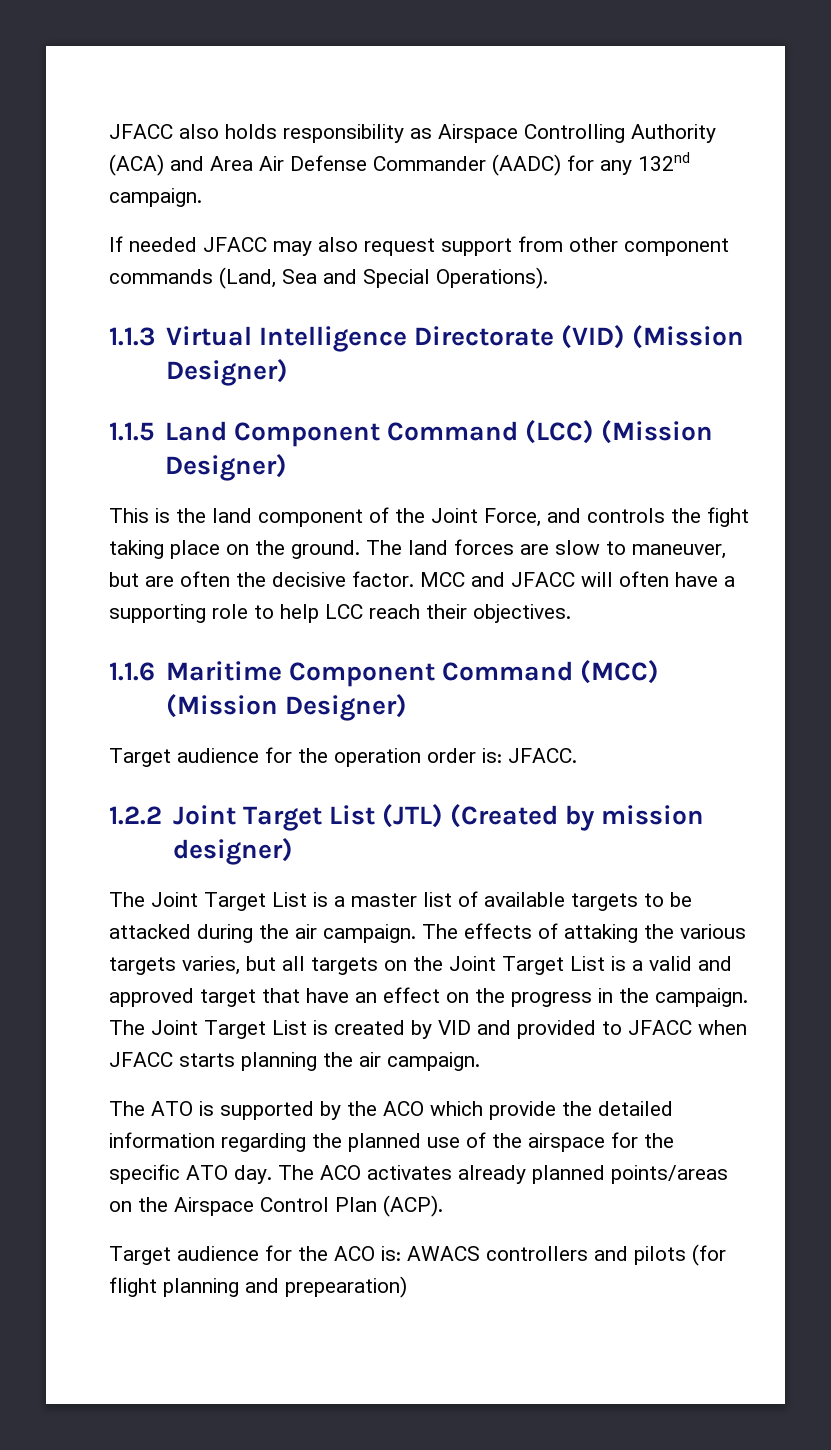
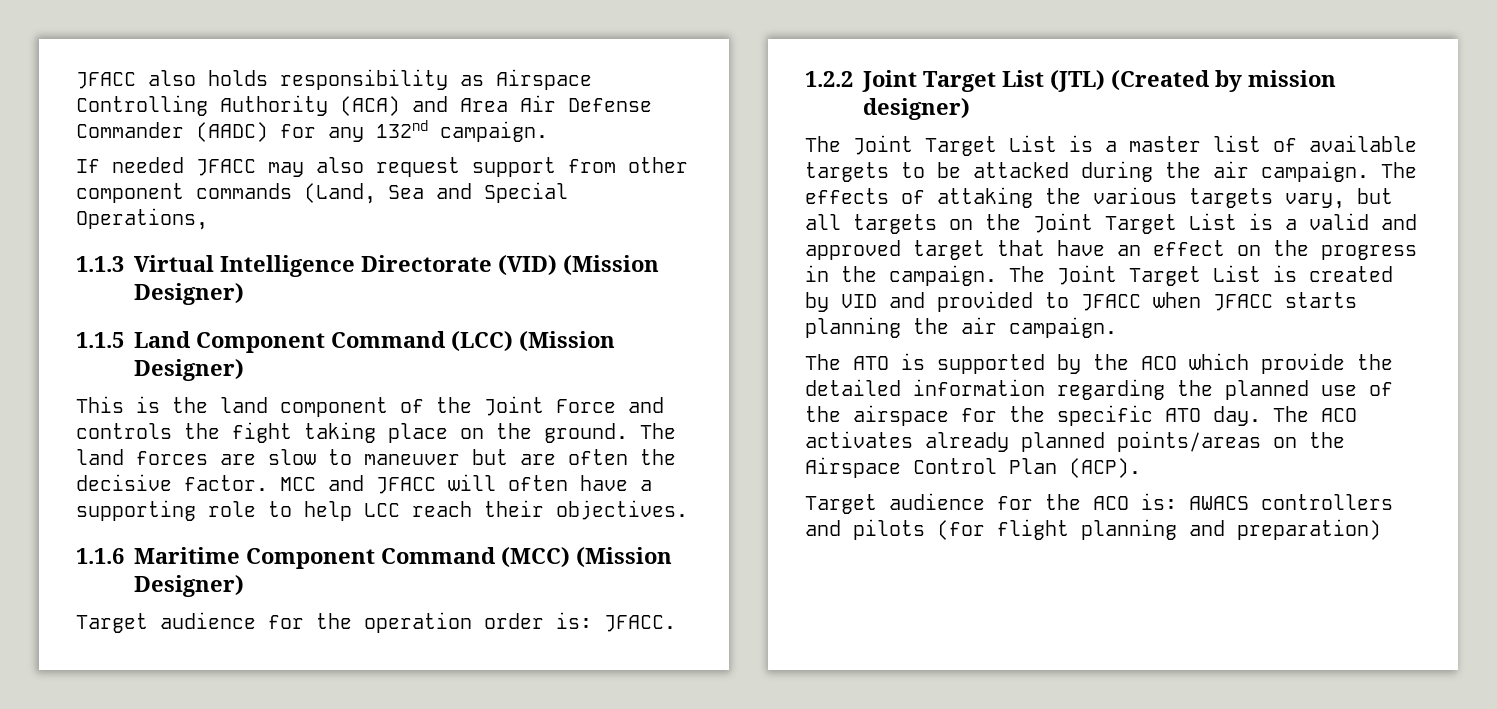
- If needed JFACC may also request support from other component commands (Land, Sea and Special Operations).
+ If needed JFACC may also request support from other component commands (Land, Sea and Special Operations,
- This is the land component of the Joint Force, and controls the fight taking place on the ground.
+ This is the land component of the Joint Force and controls the fight taking place on the ground.
- The land forces are slow to maneuver, but are often the decisive factor.
+ The land forces are slow to maneuver but are often the decisive factor.
- The effects of attaking the various targets varies, but all targets on the Joint Target List is a valid and approved target that have an effect on the progress in the campaign.
+ The effects of attaking the various targets vary, but all targets on the Joint Target List is a valid and approved target that have an effect on the progress in the campaign.
- Target audience for the ACO is: AWACS controllers and pilots (for flight planning and prepearation)
+ Target audience for the ACO is: AWACS controllers and pilots (for flight planning and preparation)

